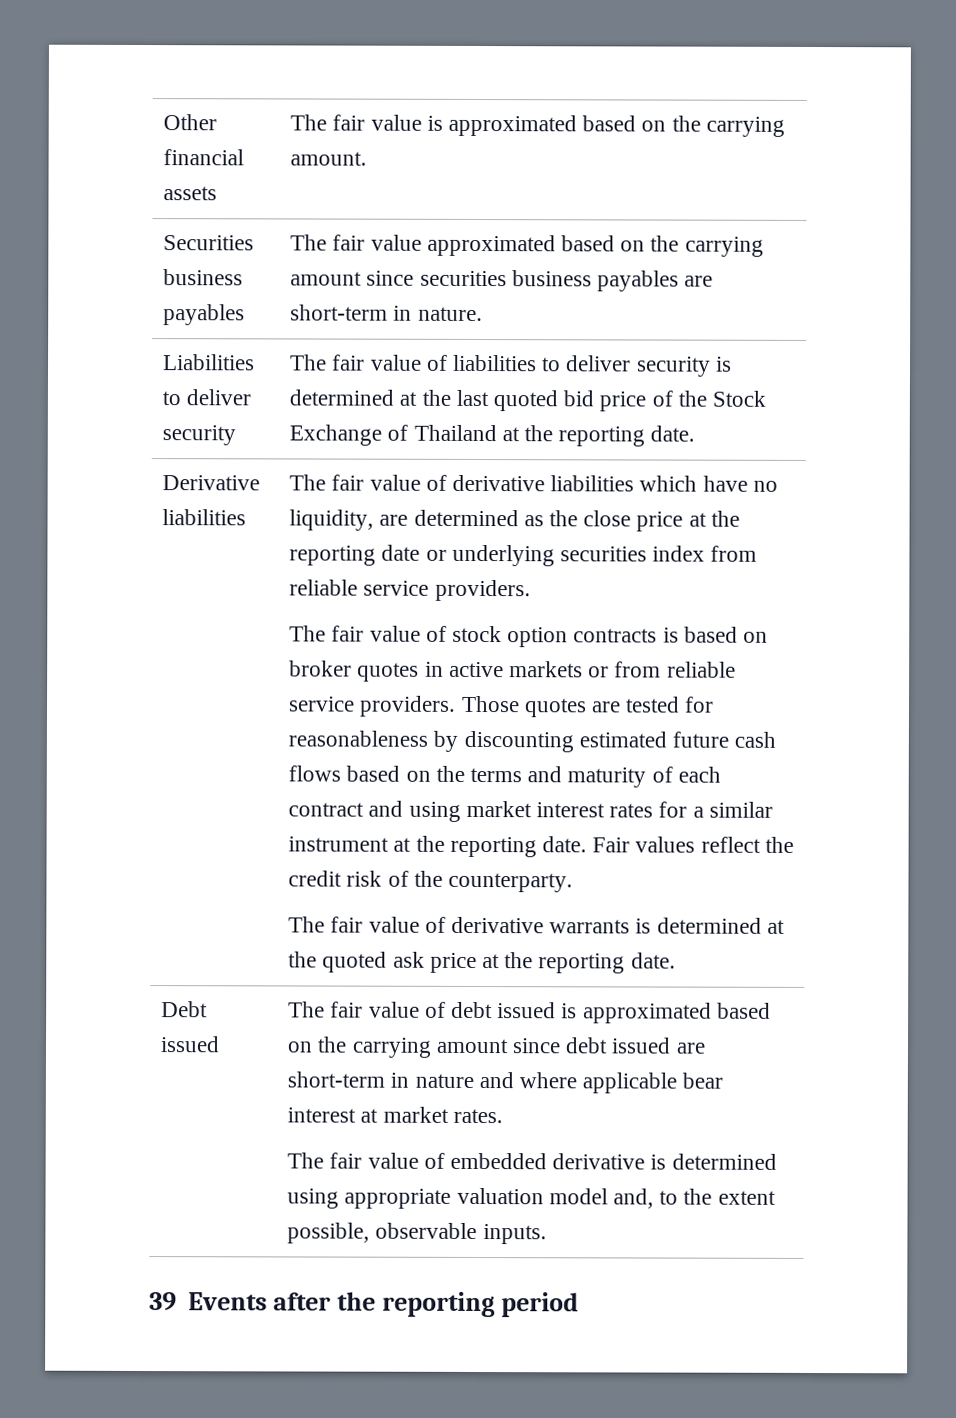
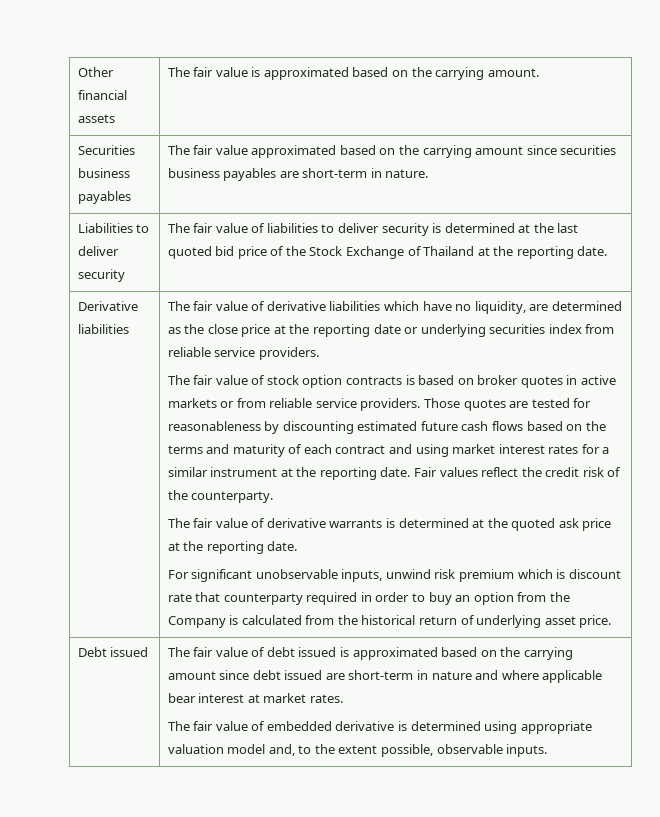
+ For significant unobservable inputs, unwind risk premium which is discount rate that counterparty required in order to buy an option from the Company is calculated from the historical return of underlying asset price.
- 39 Events after the reporting period

